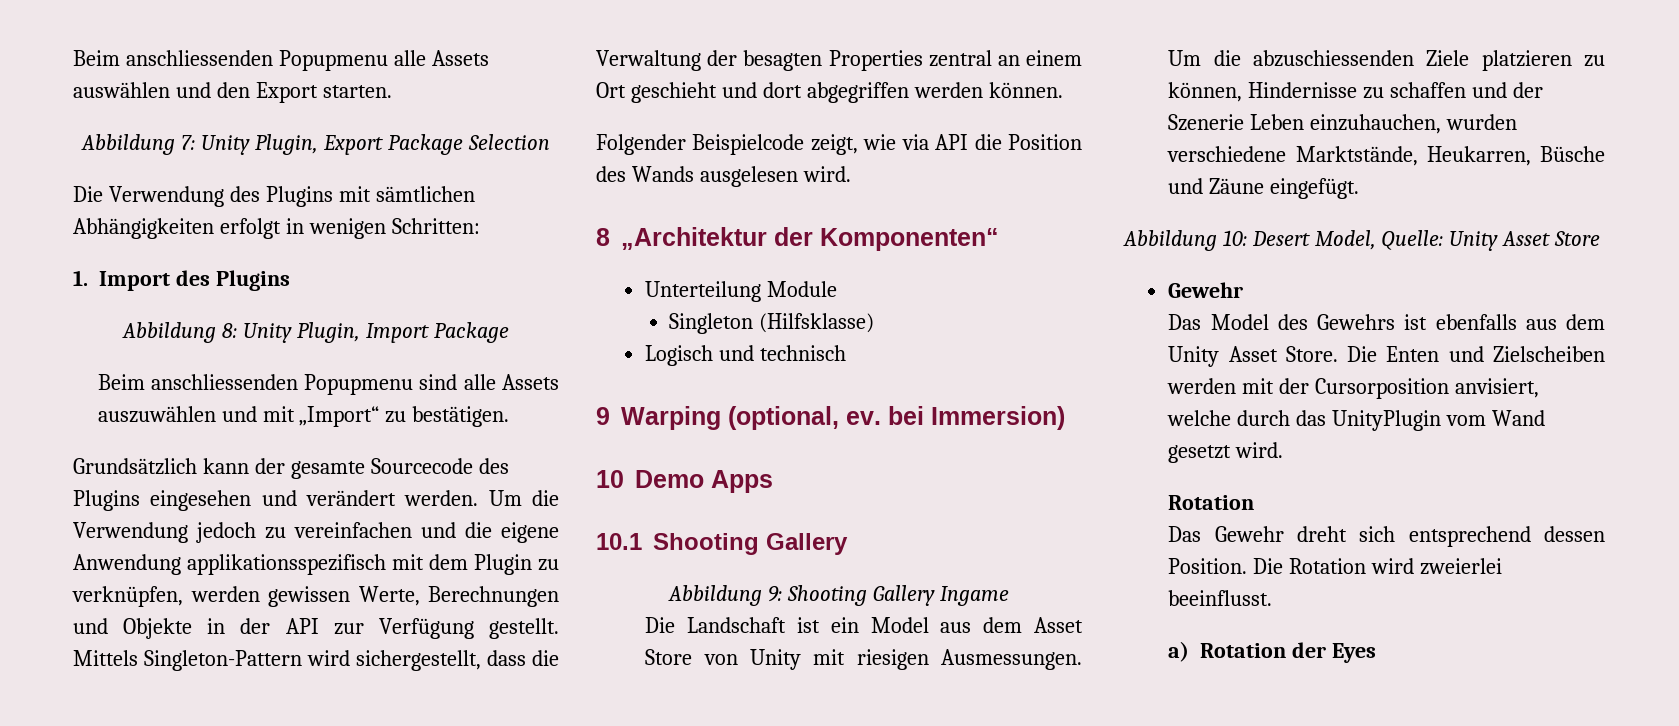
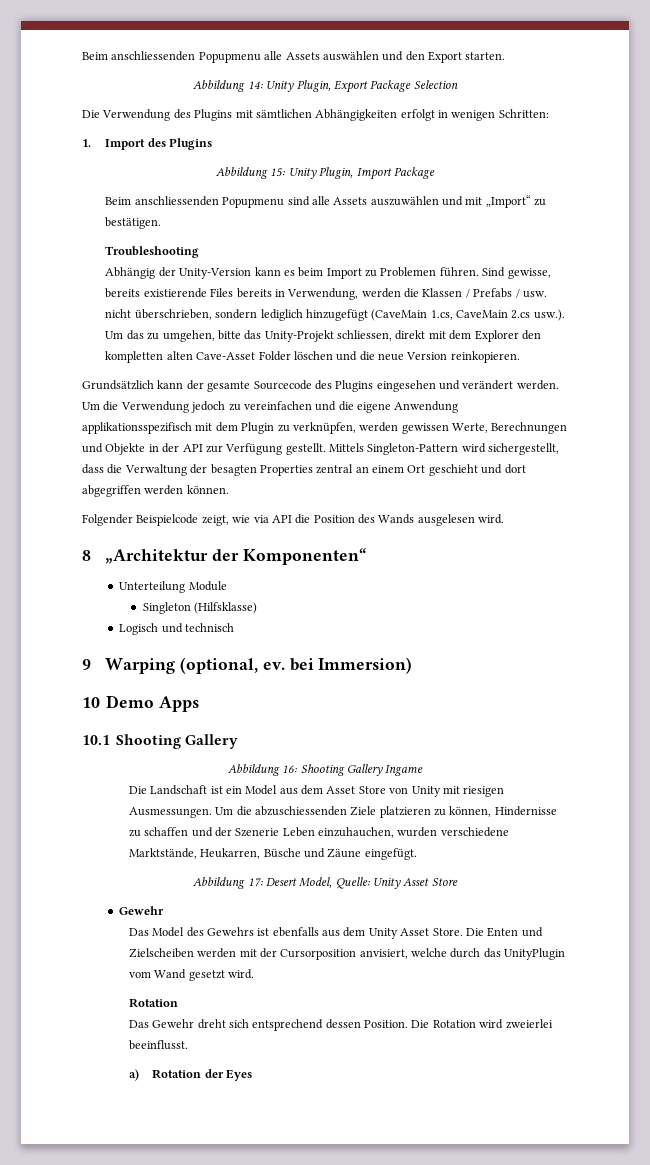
- Abbildung 7: Unity Plugin, Export Package Selection
+ Abbildung 14: Unity Plugin, Export Package Selection
- Abbildung 8: Unity Plugin, Import Package
+ Abbildung 15: Unity Plugin, Import Package
+ Troubleshooting
+ Abhängig der Unity-Version kann es beim Import zu Problemen führen. Sind gewisse, bereits existierende Files bereits in Verwendung, werden die Klassen / Prefabs / usw. nicht überschrieben, sondern lediglich hinzugefügt (CaveMain 1.cs, CaveMain 2.cs usw.). Um das zu umgehen, bitte das Unity-Projekt schliessen, direkt mit dem Explorer den kompletten alten Cave-Asset Folder löschen und die neue Version reinkopieren.
- Abbildung 9: Shooting Gallery Ingame
+ Abbildung 16: Shooting Gallery Ingame
- Abbildung 10: Desert Model, Quelle: Unity Asset Store
+ Abbildung 17: Desert Model, Quelle: Unity Asset Store

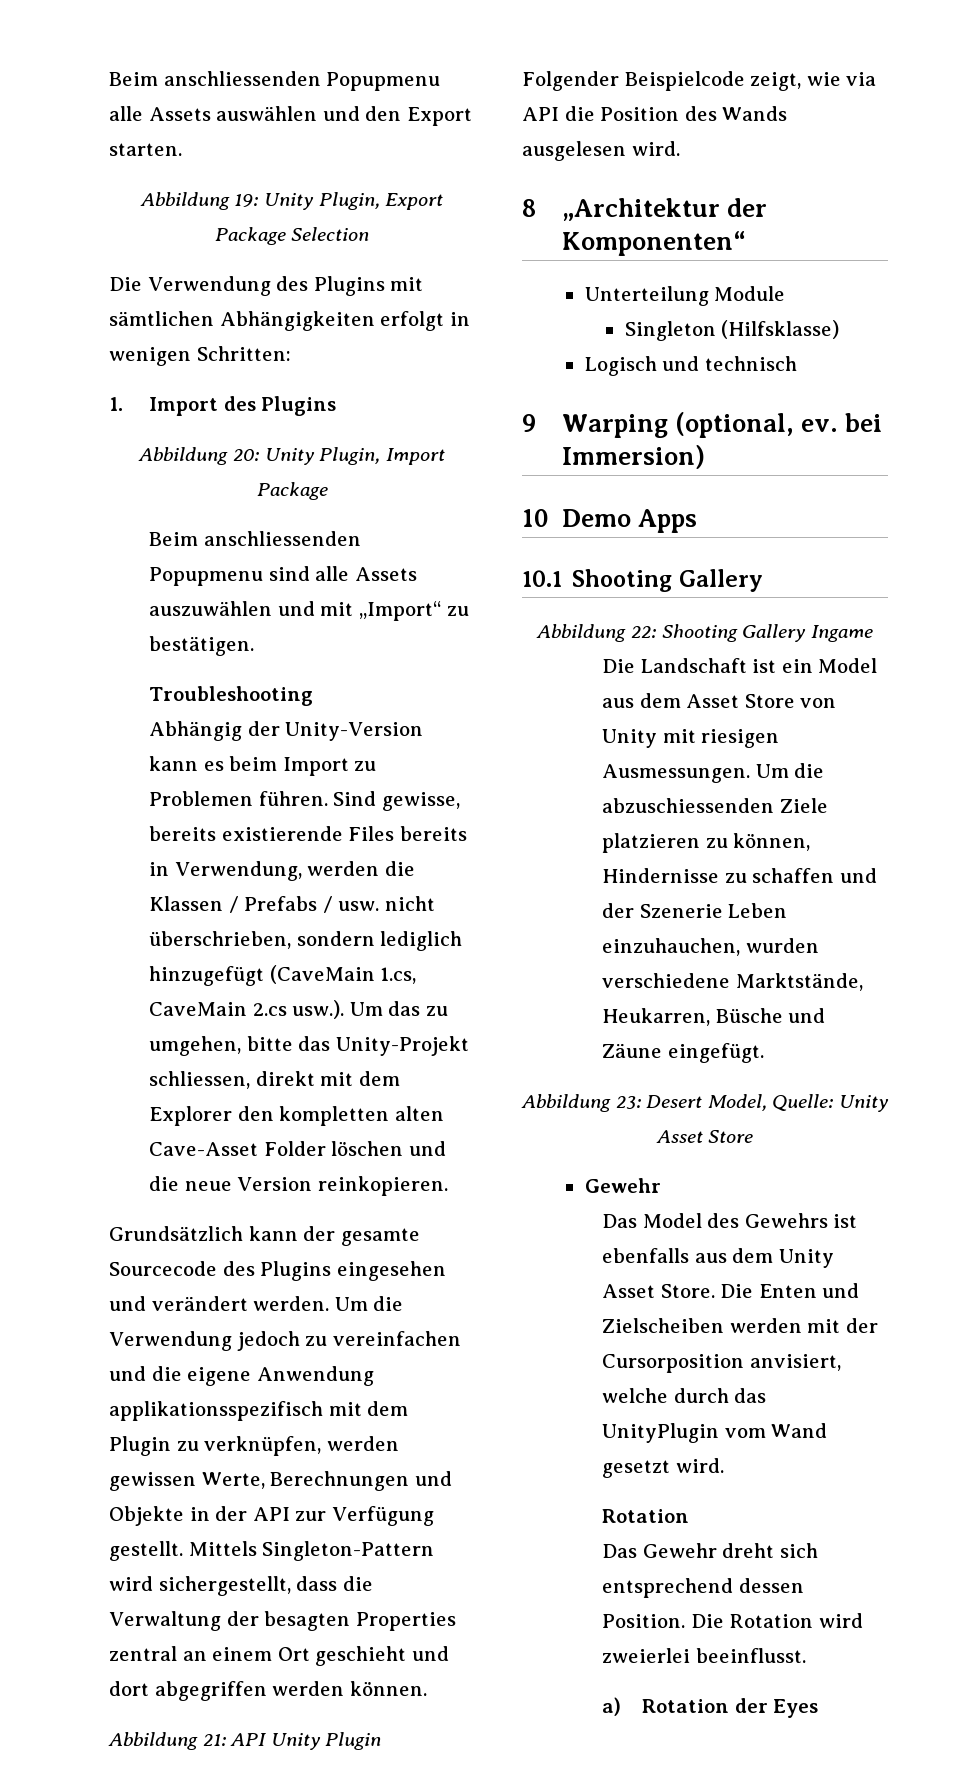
- Abbildung 14: Unity Plugin, Export Package Selection
+ Abbildung 19: Unity Plugin, Export Package Selection
- Abbildung 15: Unity Plugin, Import Package
+ Abbildung 20: Unity Plugin, Import Package
+ Abbildung 21: API Unity Plugin
- Abbildung 16: Shooting Gallery Ingame
+ Abbildung 22: Shooting Gallery Ingame
- Abbildung 17: Desert Model, Quelle: Unity Asset Store
+ Abbildung 23: Desert Model, Quelle: Unity Asset Store

